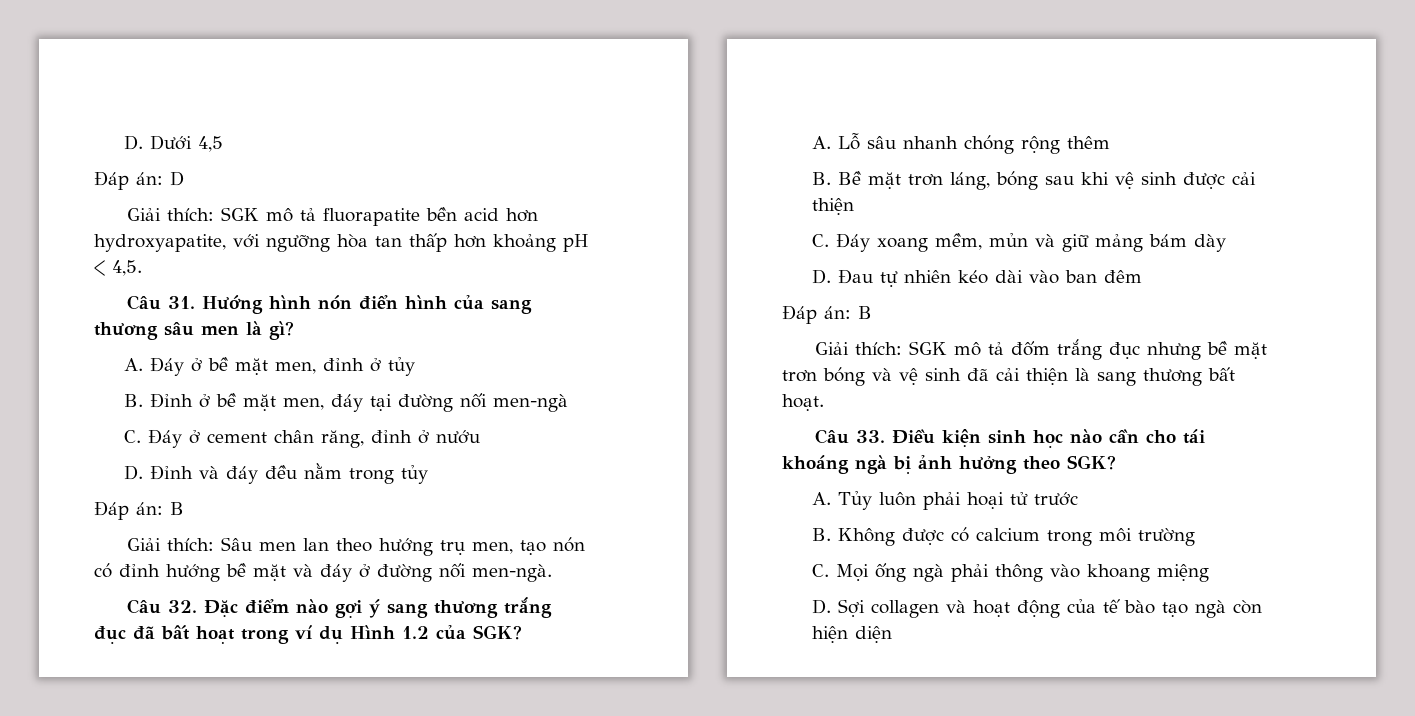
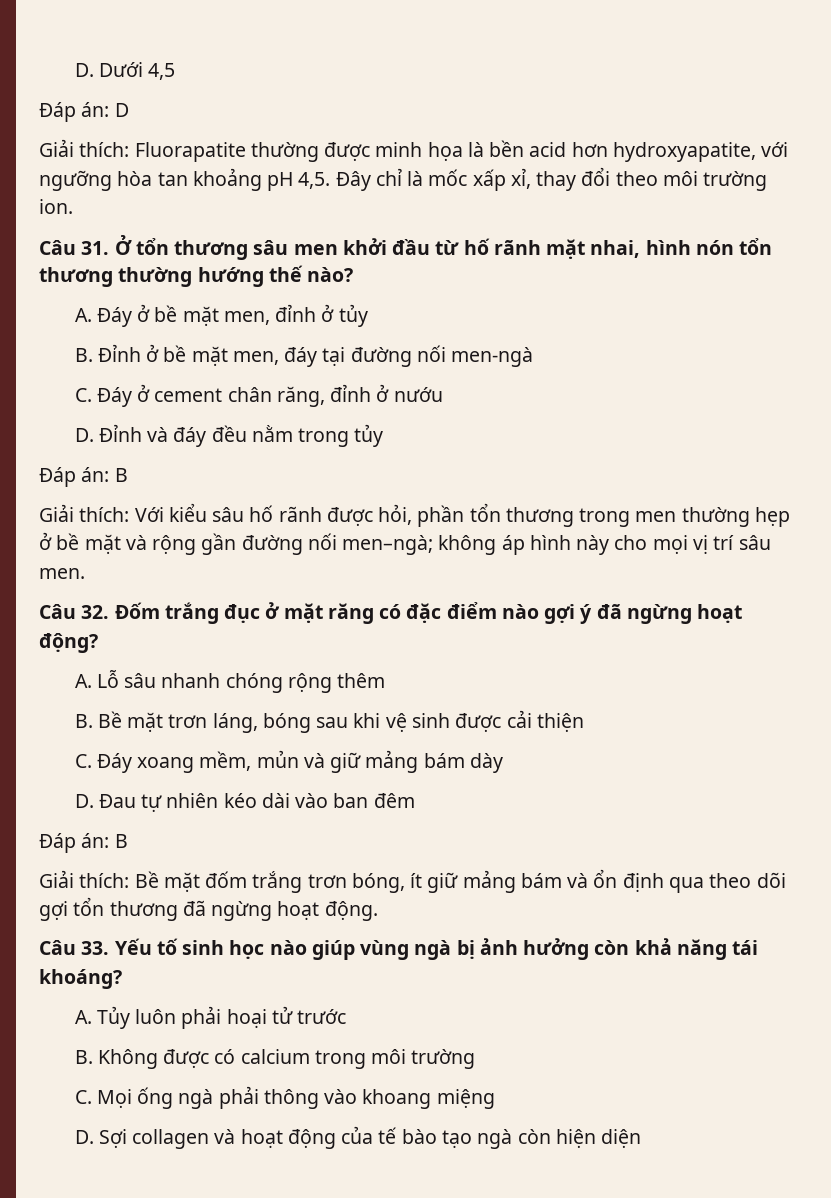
- Giải thích: SGK mô tả fluorapatite bền acid hơn hydroxyapatite, với ngưỡng hòa tan thấp hơn khoảng pH < 4,5.
- Câu 31. Hướng hình nón điển hình của sang thương sâu men là gì?
+ Giải thích: Fluorapatite thường được minh họa là bền acid hơn hydroxyapatite, với ngưỡng hòa tan khoảng pH 4,5. Đây chỉ là mốc xấp xỉ, thay đổi theo môi trường ion.
+ Câu 31. Ở tổn thương sâu men khởi đầu từ hố rãnh mặt nhai, hình nón tổn thương thường hướng thế nào?
- Giải thích: Sâu men lan theo hướng trụ men, tạo nón có đỉnh hướng bề mặt và đáy ở đường nối men-ngà.
- Câu 32. Đặc điểm nào gợi ý sang thương trắng đục đã bất hoạt trong ví dụ Hình 1.2 của SGK?
+ Giải thích: Với kiểu sâu hố rãnh được hỏi, phần tổn thương trong men thường hẹp ở bề mặt và rộng gần đường nối men–ngà; không áp hình này cho mọi vị trí sâu men.
+ Câu 32. Đốm trắng đục ở mặt răng có đặc điểm nào gợi ý đã ngừng hoạt động?
- Giải thích: SGK mô tả đốm trắng đục nhưng bề mặt trơn bóng và vệ sinh đã cải thiện là sang thương bất hoạt.
+ Giải thích: Bề mặt đốm trắng trơn bóng, ít giữ mảng bám và ổn định qua theo dõi gợi tổn thương đã ngừng hoạt động.
- Câu 33. Điều kiện sinh học nào cần cho tái khoáng ngà bị ảnh hưởng theo SGK?
+ Câu 33. Yếu tố sinh học nào giúp vùng ngà bị ảnh hưởng còn khả năng tái khoáng?

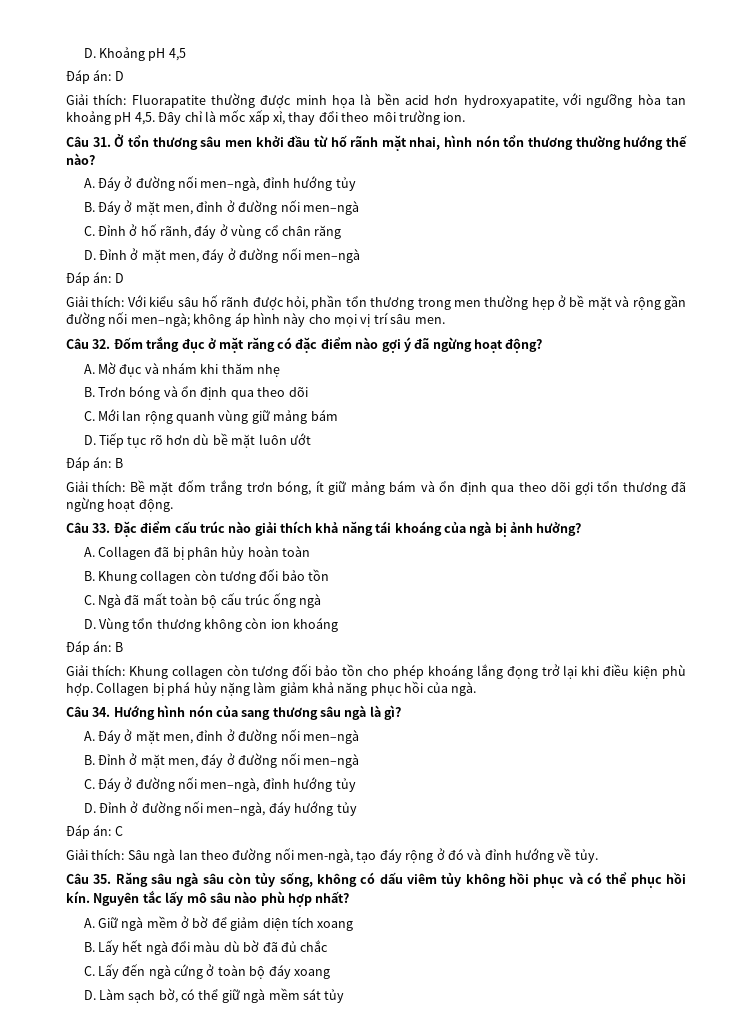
- D. Dưới 4,5
+ D. Khoảng pH 4,5
- A. Đáy ở bề mặt men, đỉnh ở tủy
- B. Đỉnh ở bề mặt men, đáy tại đường nối men-ngà
- C. Đáy ở cement chân răng, đỉnh ở nướu
- D. Đỉnh và đáy đều nằm trong tủy
- Đáp án: B
+ A. Đáy ở đường nối men–ngà, đỉnh hướng tủy
+ B. Đáy ở mặt men, đỉnh ở đường nối men–ngà
+ C. Đỉnh ở hố rãnh, đáy ở vùng cổ chân răng
+ D. Đỉnh ở mặt men, đáy ở đường nối men–ngà
+ Đáp án: D
- A. Lỗ sâu nhanh chóng rộng thêm
- B. Bề mặt trơn láng, bóng sau khi vệ sinh được cải thiện
- C. Đáy xoang mềm, mủn và giữ mảng bám dày
- D. Đau tự nhiên kéo dài vào ban đêm
+ A. Mờ đục và nhám khi thăm nhẹ
+ B. Trơn bóng và ổn định qua theo dõi
+ C. Mới lan rộng quanh vùng giữ mảng bám
+ D. Tiếp tục rõ hơn dù bề mặt luôn ướt
- Câu 33. Yếu tố sinh học nào giúp vùng ngà bị ảnh hưởng còn khả năng tái khoáng?
- A. Tủy luôn phải hoại tử trước
- B. Không được có calcium trong môi trường
- C. Mọi ống ngà phải thông vào khoang miệng
- D. Sợi collagen và hoạt động của tế bào tạo ngà còn hiện diện
+ Câu 33. Đặc điểm cấu trúc nào giải thích khả năng tái khoáng của ngà bị ảnh hưởng?
+ A. Collagen đã bị phân hủy hoàn toàn
+ B. Khung collagen còn tương đối bảo tồn
+ C. Ngà đã mất toàn bộ cấu trúc ống ngà
+ D. Vùng tổn thương không còn ion khoáng
+ Đáp án: B
+ Giải thích: Khung collagen còn tương đối bảo tồn cho phép khoáng lắng đọng trở lại khi điều kiện phù hợp. Collagen bị phá hủy nặng làm giảm khả năng phục hồi của ngà.
+ Câu 34. Hướng hình nón của sang thương sâu ngà là gì?
+ A. Đáy ở mặt men, đỉnh ở đường nối men–ngà
+ B. Đỉnh ở mặt men, đáy ở đường nối men–ngà
+ C. Đáy ở đường nối men–ngà, đỉnh hướng tủy
+ D. Đỉnh ở đường nối men–ngà, đáy hướng tủy
+ Đáp án: C
+ Giải thích: Sâu ngà lan theo đường nối men-ngà, tạo đáy rộng ở đó và đỉnh hướng về tủy.
+ Câu 35. Răng sâu ngà sâu còn tủy sống, không có dấu viêm tủy không hồi phục và có thể phục hồi kín. Nguyên tắc lấy mô sâu nào phù hợp nhất?
+ A. Giữ ngà mềm ở bờ để giảm diện tích xoang
+ B. Lấy hết ngà đổi màu dù bờ đã đủ chắc
+ C. Lấy đến ngà cứng ở toàn bộ đáy xoang
+ D. Làm sạch bờ, có thể giữ ngà mềm sát tủy

